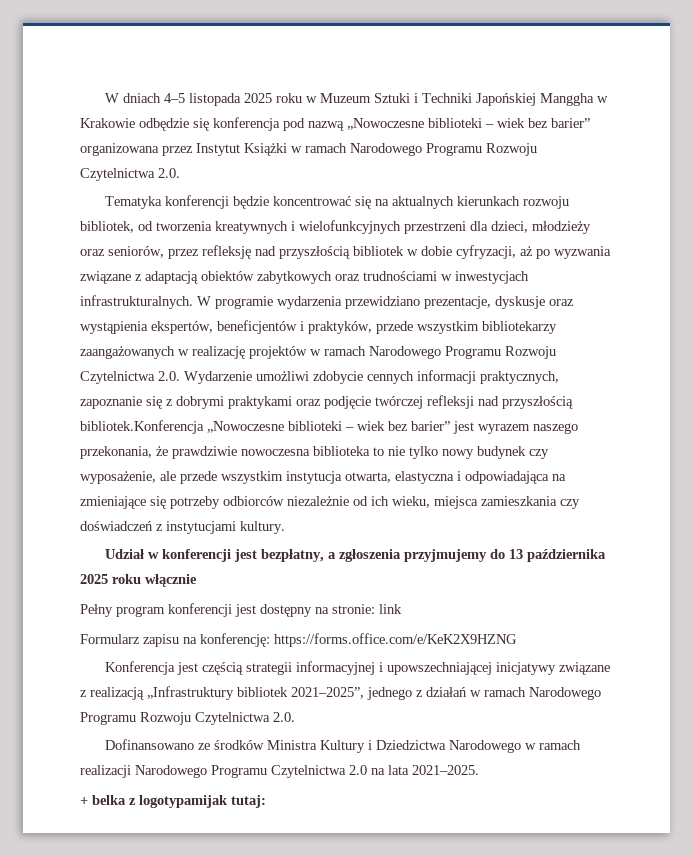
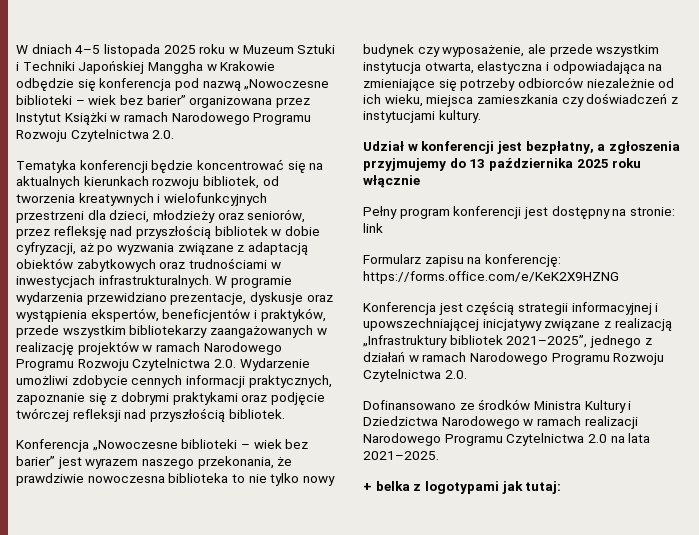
- W programie wydarzenia przewidziano prezentacje, dyskusje oraz wystąpienia ekspertów, beneficjentów i praktyków, przede wszystkim bibliotekarzy zaangażowanych w realizację projektów w ramach Narodowego Programu Rozwoju Czytelnictwa 2.0. Wydarzenie umożliwi zdobycie cennych informacji praktycznych, zapoznanie się z dobrymi praktykami oraz podjęcie twórczej refleksji nad przyszłością bibliotek.Konferencja „Nowoczesne biblioteki – wiek bez barier” jest wyrazem naszego przekonania, że prawdziwie nowoczesna biblioteka to nie tylko nowy budynek czy wyposażenie, ale przede wszystkim instytucja otwarta, elastyczna i odpowiadająca na zmieniające się potrzeby odbiorców niezależnie od ich wieku, miejsca zamieszkania czy doświadczeń z instytucjami kultury.
+ W programie wydarzenia przewidziano prezentacje, dyskusje oraz wystąpienia ekspertów, beneficjentów i praktyków, przede wszystkim bibliotekarzy zaangażowanych w realizację projektów w ramach Narodowego Programu Rozwoju Czytelnictwa 2.0. Wydarzenie umożliwi zdobycie cennych informacji praktycznych, zapoznanie się z dobrymi praktykami oraz podjęcie twórczej refleksji nad przyszłością bibliotek.
+ Konferencja „Nowoczesne biblioteki – wiek bez barier” jest wyrazem naszego przekonania, że prawdziwie nowoczesna biblioteka to nie tylko nowy budynek czy wyposażenie, ale przede wszystkim instytucja otwarta, elastyczna i odpowiadająca na zmieniające się potrzeby odbiorców niezależnie od ich wieku, miejsca zamieszkania czy doświadczeń z instytucjami kultury.
- + belka z logotypamijak tutaj:
+ + belka z logotypami jak tutaj:

